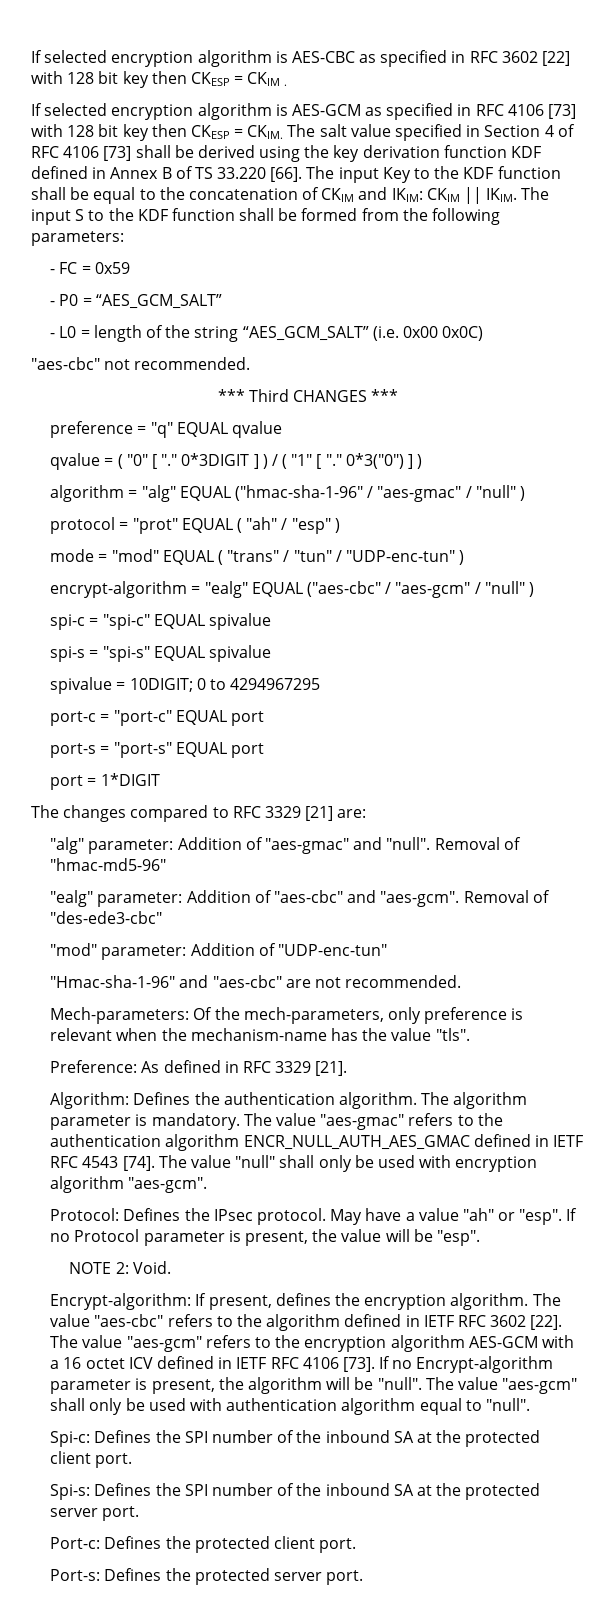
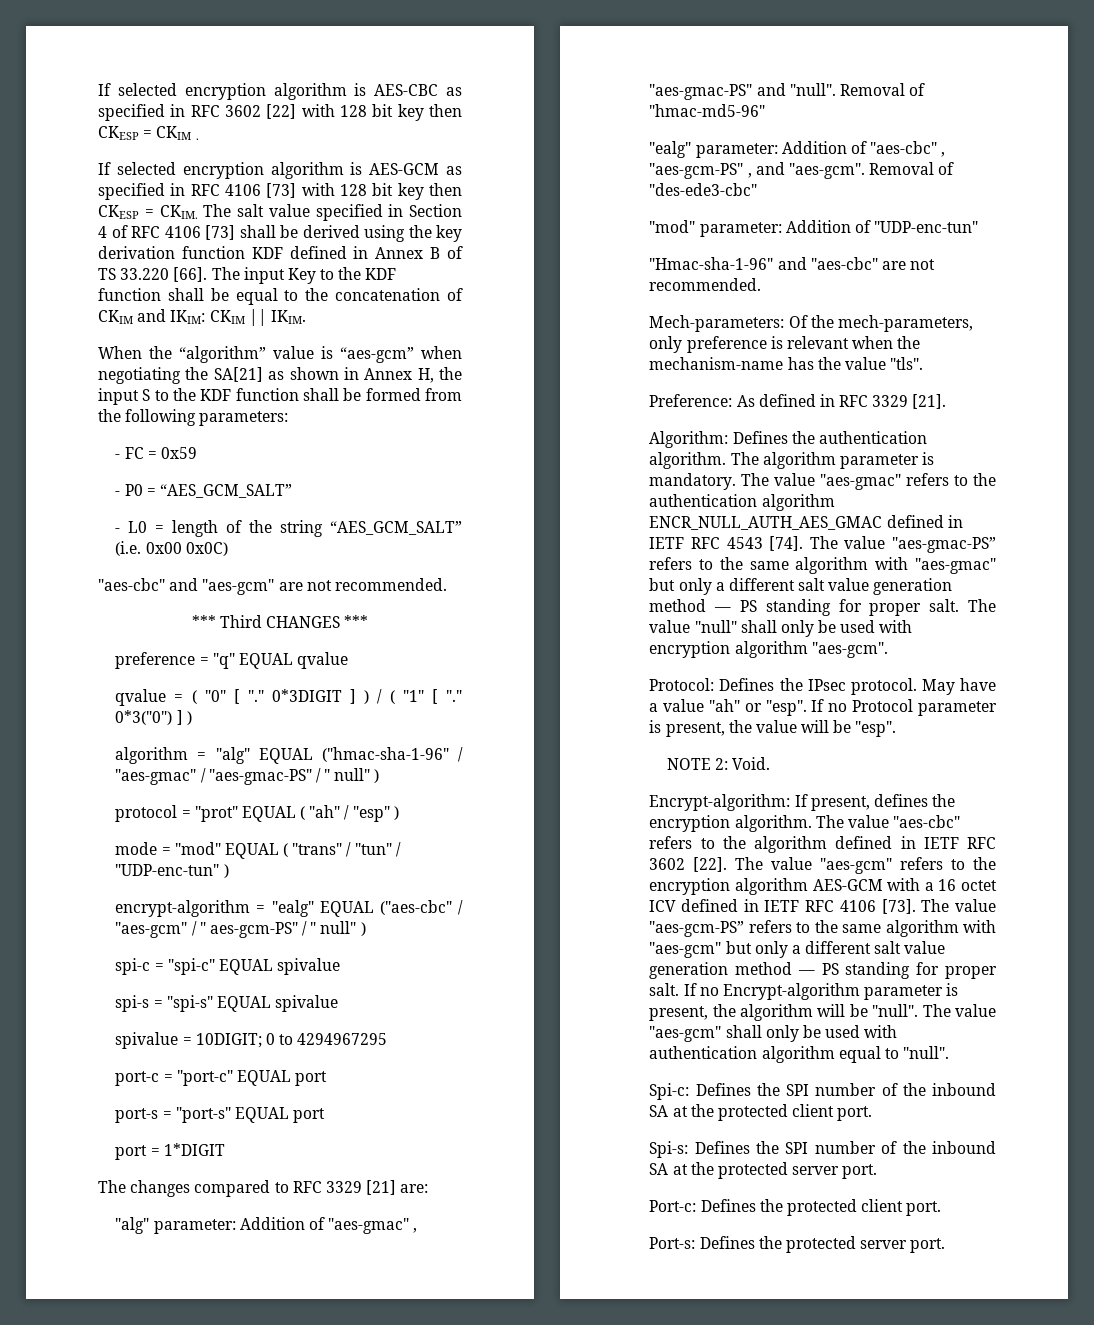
- The input Key to the KDF function shall be equal to the concatenation of CKIM and IKIM: CKIM || IKIM. The input S to the KDF function shall be formed from the following parameters:
+ The input Key to the KDF function shall be equal to the concatenation of CKIM and IKIM: CKIM || IKIM.
+ When the “algorithm” value is “aes-gcm” when negotiating the SA[21] as shown in Annex H, the input S to the KDF function shall be formed from the following parameters:
- "aes-cbc" not recommended.
+ "aes-cbc" and "aes-gcm" are not recommended.
- algorithm = "alg" EQUAL ("hmac-sha-1-96" / "aes-gmac" / "null" )
+ algorithm = "alg" EQUAL ("hmac-sha-1-96" / "aes-gmac" / "aes-gmac-PS" / " null" )
- encrypt-algorithm = "ealg" EQUAL ("aes-cbc" / "aes-gcm" / "null" )
+ encrypt-algorithm = "ealg" EQUAL ("aes-cbc" / "aes-gcm" / " aes-gcm-PS" / " null" )
- "alg" parameter: Addition of "aes-gmac" and "null".
+ "alg" parameter: Addition of "aes-gmac" , "aes-gmac-PS" and "null".
- "ealg" parameter: Addition of "aes-cbc" and "aes-gcm".
+ "ealg" parameter: Addition of "aes-cbc" , "aes-gcm-PS" , and "aes-gcm".
- The value "null" shall only be used with encryption algorithm "aes-gcm".
+ The value "aes-gmac-PS” refers to the same algorithm with "aes-gmac" but only a different salt value generation method — PS standing for proper salt. The value "null" shall only be used with encryption algorithm "aes-gcm".
+ The value "aes-gcm-PS” refers to the same algorithm with "aes-gcm" but only a different salt value generation method — PS standing for proper salt.

